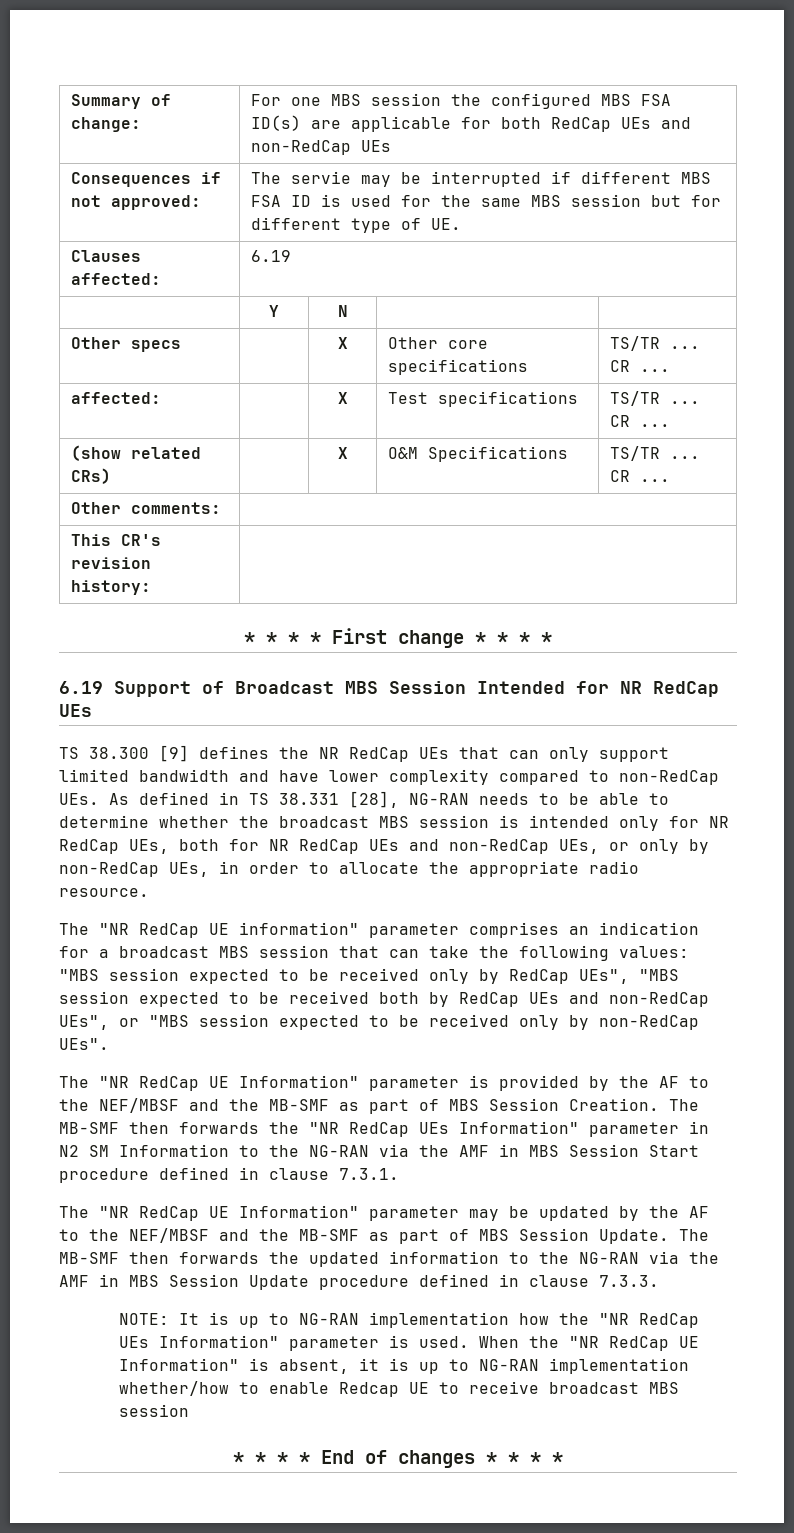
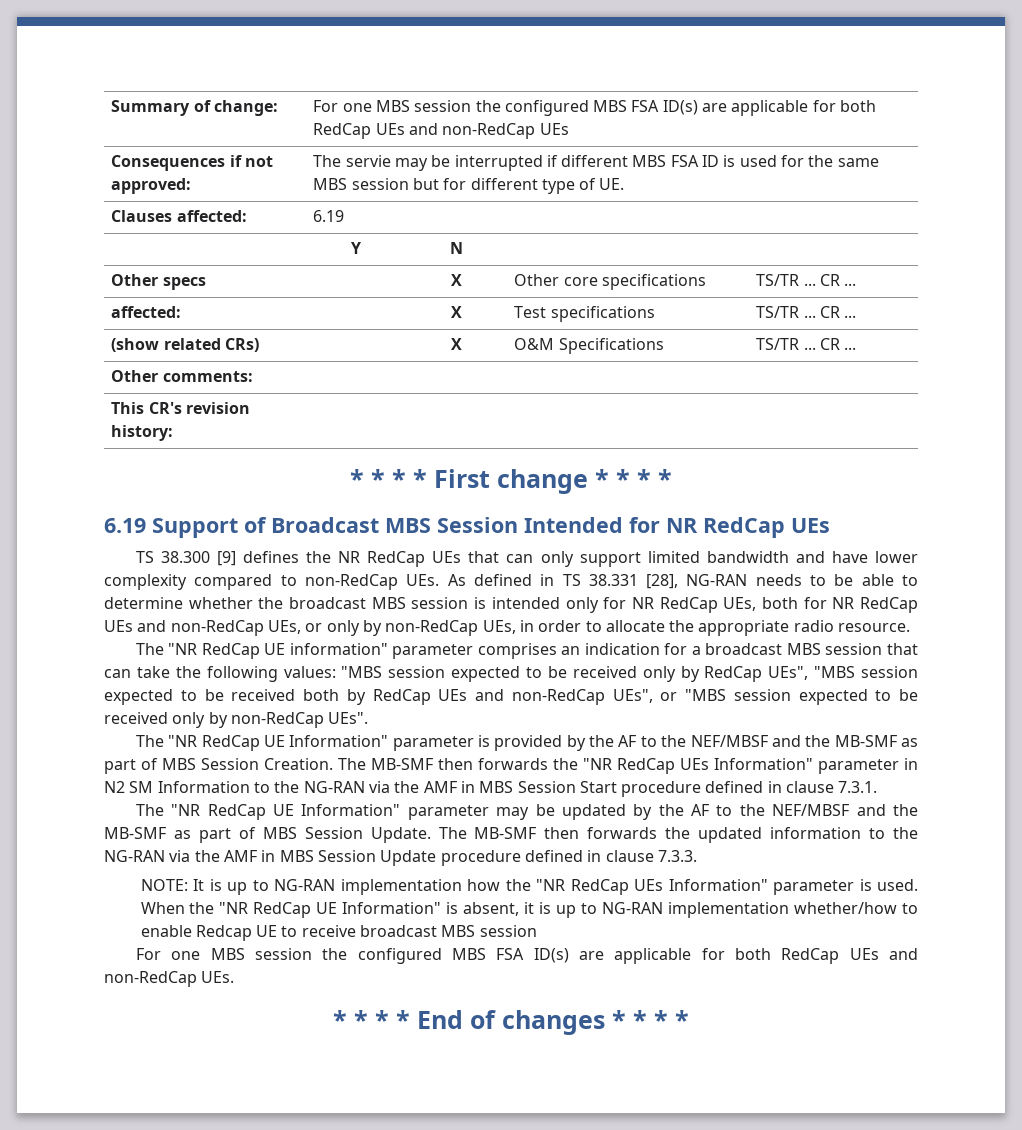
+ For one MBS session the configured MBS FSA ID(s) are applicable for both RedCap UEs and non-RedCap UEs.

